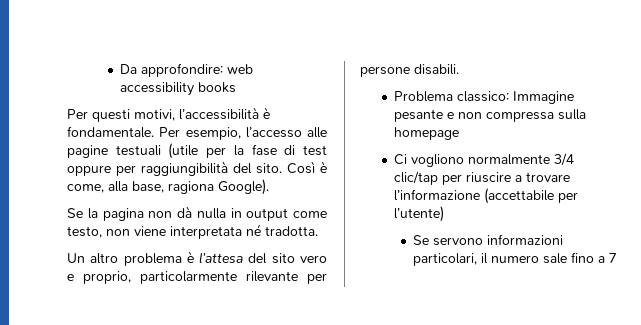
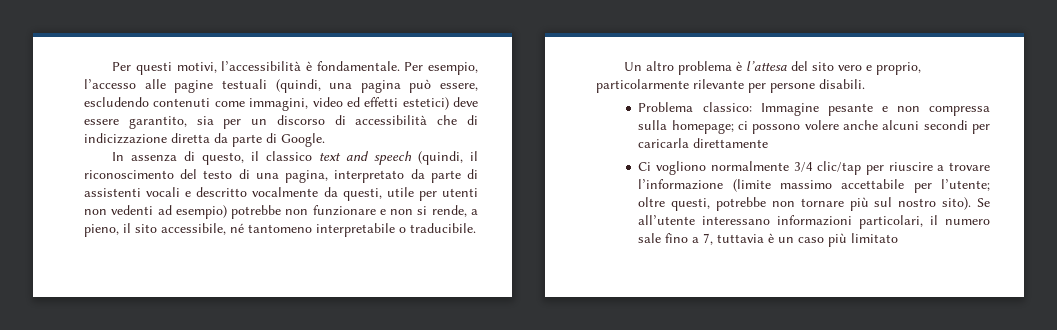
- Da approfondire: web accessibility books
- Per esempio, l’accesso alle pagine testuali (utile per la fase di test oppure per raggiungibilità del sito. Così è come, alla base, ragiona Google).
- Se la pagina non dà nulla in output come testo, non viene interpretata né tradotta.
+ Per esempio, l’accesso alle pagine testuali (quindi, una pagina può essere, escludendo contenuti come immagini, video ed effetti estetici) deve essere garantito, sia per un discorso di accessibilità che di indicizzazione diretta da parte di Google.
+ In assenza di questo, il classico text and speech (quindi, il riconoscimento del testo di una pagina, interpretato da parte di assistenti vocali e descritto vocalmente da questi, utile per utenti non vedenti ad esempio) potrebbe non funzionare e non si rende, a pieno, il sito accessibile, né tantomeno interpretabile o traducibile.
- Problema classico: Immagine pesante e non compressa sulla homepage
+ Problema classico: Immagine pesante e non compressa sulla homepage; ci possono volere anche alcuni secondi per caricarla direttamente
- Ci vogliono normalmente 3/4 clic/tap per riuscire a trovare l’informazione (accettabile per l’utente)
- Se servono informazioni particolari, il numero sale fino a 7
+ Ci vogliono normalmente 3/4 clic/tap per riuscire a trovare l’informazione (limite massimo accettabile per l’utente; oltre questi, potrebbe non tornare più sul nostro sito). Se all’utente interessano informazioni particolari, il numero sale fino a 7, tuttavia è un caso più limitato

